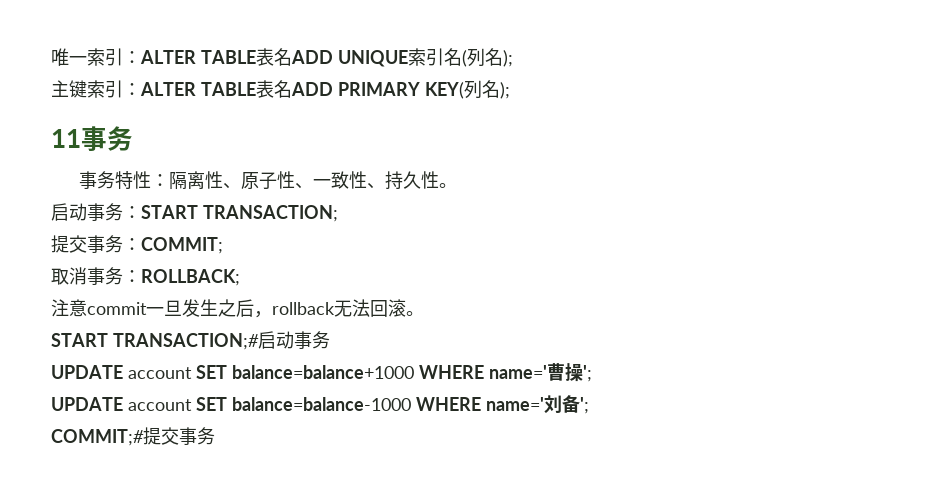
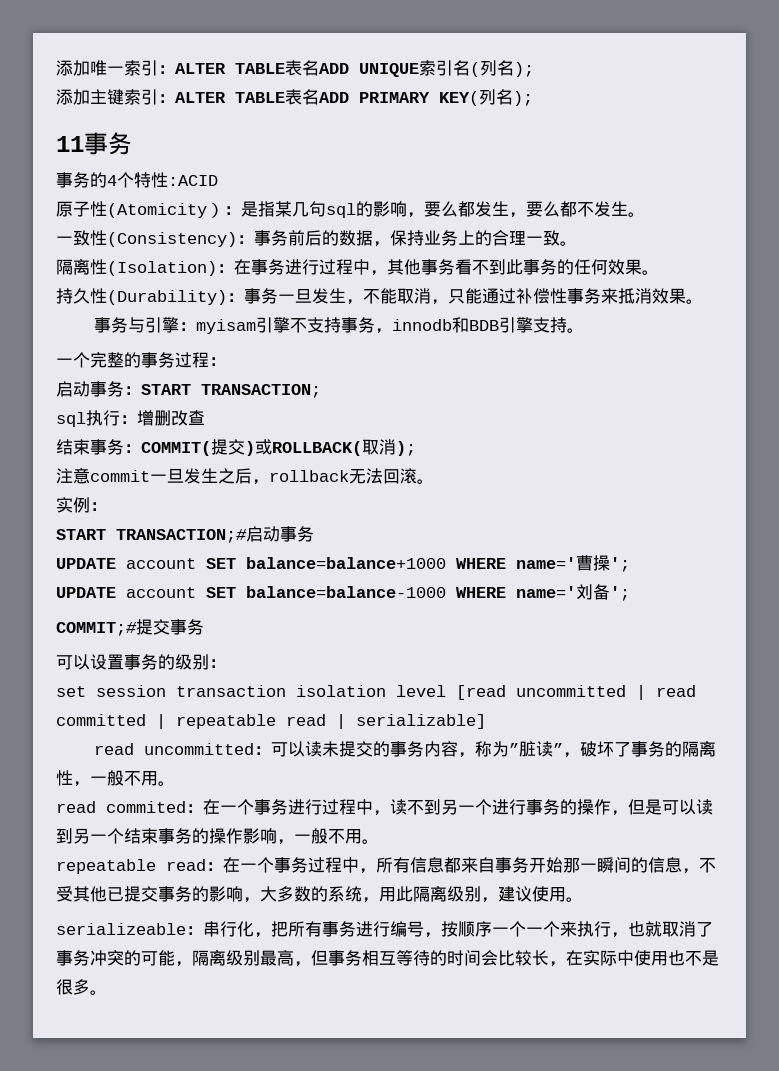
- 唯一索引：ALTER TABLE表名ADD UNIQUE索引名(列名);
+ 添加唯一索引：ALTER TABLE表名ADD UNIQUE索引名(列名);
- 主键索引：ALTER TABLE表名ADD PRIMARY KEY(列名);
+ 添加主键索引：ALTER TABLE表名ADD PRIMARY KEY(列名);
- 事务特性：隔离性、原子性、一致性、持久性。
+ 事务的4个特性:ACID
+ 原子性(Atomicity）：是指某几句sql的影响，要么都发生，要么都不发生。
+ 一致性(Consistency)：事务前后的数据，保持业务上的合理一致。
+ 隔离性(Isolation)：在事务进行过程中，其他事务看不到此事务的任何效果。
+ 持久性(Durability)：事务一旦发生，不能取消，只能通过补偿性事务来抵消效果。
+ 事务与引擎：myisam引擎不支持事务，innodb和BDB引擎支持。
+ 一个完整的事务过程：
- 提交事务：COMMIT;
- 取消事务：ROLLBACK;
+ sql执行：增删改查
+ 结束事务：COMMIT(提交)或ROLLBACK(取消);
+ 实例：
+ 可以设置事务的级别：
+ set session transaction isolation level [read uncommitted | read committed | repeatable read | serializable]
+ read uncommitted：可以读未提交的事务内容，称为”脏读”，破坏了事务的隔离性，一般不用。
+ read commited：在一个事务进行过程中，读不到另一个进行事务的操作，但是可以读到另一个结束事务的操作影响，一般不用。
+ repeatable read：在一个事务过程中，所有信息都来自事务开始那一瞬间的信息，不受其他已提交事务的影响，大多数的系统，用此隔离级别，建议使用。
+ serializeable：串行化，把所有事务进行编号，按顺序一个一个来执行，也就取消了事务冲突的可能，隔离级别最高，但事务相互等待的时间会比较长，在实际中使用也不是很多。

